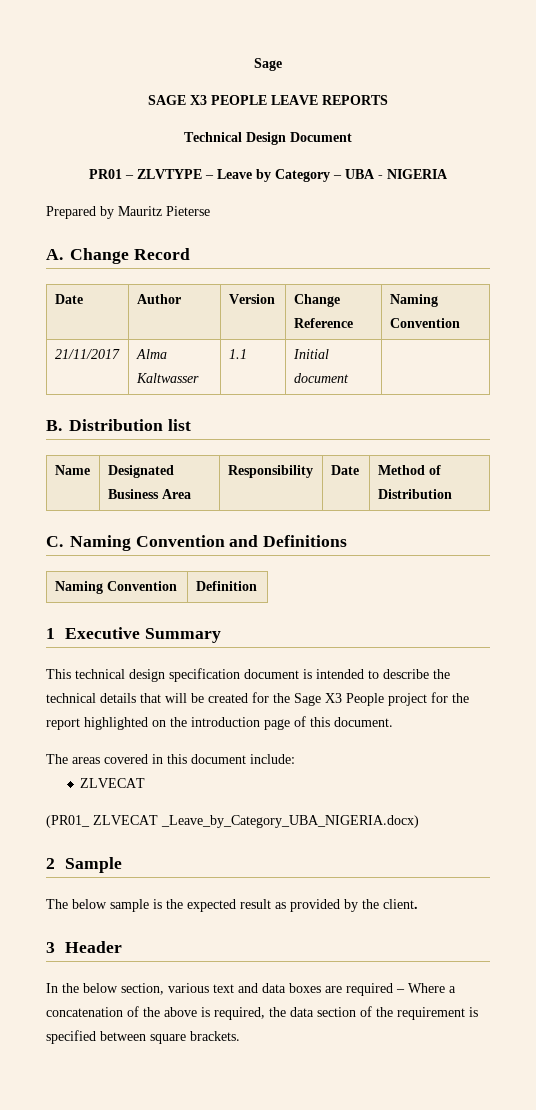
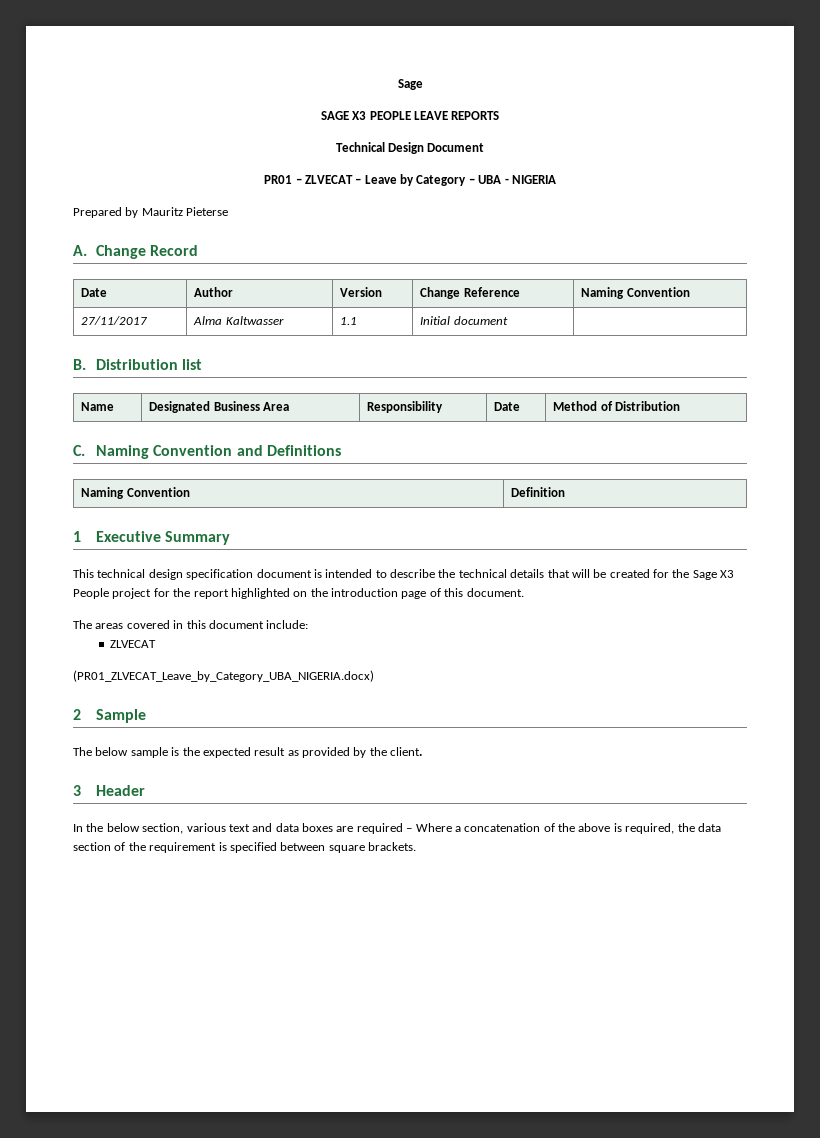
- PR01 – ZLVTYPE – Leave by Category – UBA - NIGERIA
+ PR01 – ZLVECAT – Leave by Category – UBA - NIGERIA
- 21/11/2017 | Alma Kaltwasser | 1.1 | Initial document |
+ 27/11/2017 | Alma Kaltwasser | 1.1 | Initial document |
- (PR01_ ZLVECAT _Leave_by_Category_UBA_NIGERIA.docx)
+ (PR01_ZLVECAT_Leave_by_Category_UBA_NIGERIA.docx)

